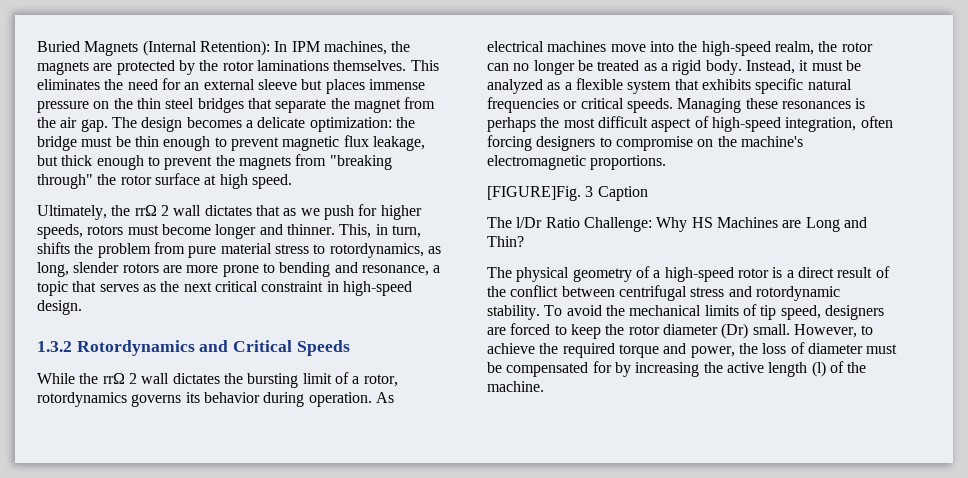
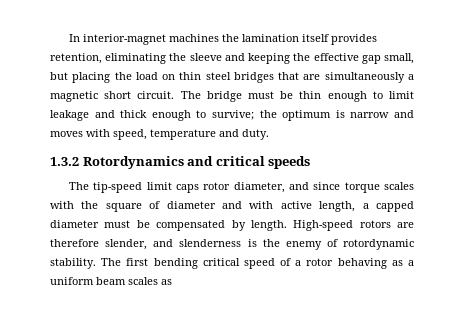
- Buried Magnets (Internal Retention): In IPM machines, the magnets are protected by the rotor laminations themselves. This eliminates the need for an external sleeve but places immense pressure on the thin steel bridges that separate the magnet from the air gap. The design becomes a delicate optimization: the bridge must be thin enough to prevent magnetic flux leakage, but thick enough to prevent the magnets from "breaking through" the rotor surface at high speed.
- Ultimately, the rrΩ 2 wall dictates that as we push for higher speeds, rotors must become longer and thinner. This, in turn, shifts the problem from pure material stress to rotordynamics, as long, slender rotors are more prone to bending and resonance, a topic that serves as the next critical constraint in high-speed design.
- 1.3.2 Rotordynamics and Critical Speeds
- While the rrΩ 2 wall dictates the bursting limit of a rotor, rotordynamics governs its behavior during operation. As electrical machines move into the high-speed realm, the rotor can no longer be treated as a rigid body. Instead, it must be analyzed as a flexible system that exhibits specific natural frequencies or critical speeds. Managing these resonances is perhaps the most difficult aspect of high-speed integration, often forcing designers to compromise on the machine's electromagnetic proportions.
- [FIGURE]Fig. 3 Caption
- The l/Dr Ratio Challenge: Why HS Machines are Long and Thin?
- The physical geometry of a high-speed rotor is a direct result of the conflict between centrifugal stress and rotordynamic stability. To avoid the mechanical limits of tip speed, designers are forced to keep the rotor diameter (Dr) small. However, to achieve the required torque and power, the loss of diameter must be compensated for by increasing the active length (l) of the machine.
+ In interior-magnet machines the lamination itself provides retention, eliminating the sleeve and keeping the effective gap small, but placing the load on thin steel bridges that are simultaneously a magnetic short circuit. The bridge must be thin enough to limit leakage and thick enough to survive; the optimum is narrow and moves with speed, temperature and duty.
+ 1.3.2 Rotordynamics and critical speeds
+ The tip-speed limit caps rotor diameter, and since torque scales with the square of diameter and with active length, a capped diameter must be compensated by length. High-speed rotors are therefore slender, and slenderness is the enemy of rotordynamic stability. The first bending critical speed of a rotor behaving as a uniform beam scales as

